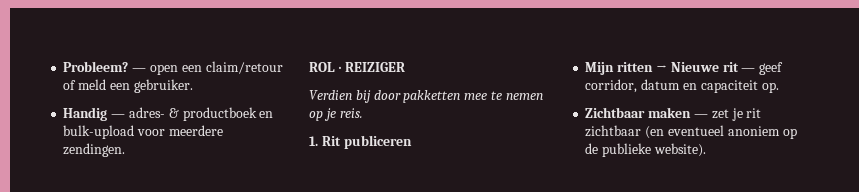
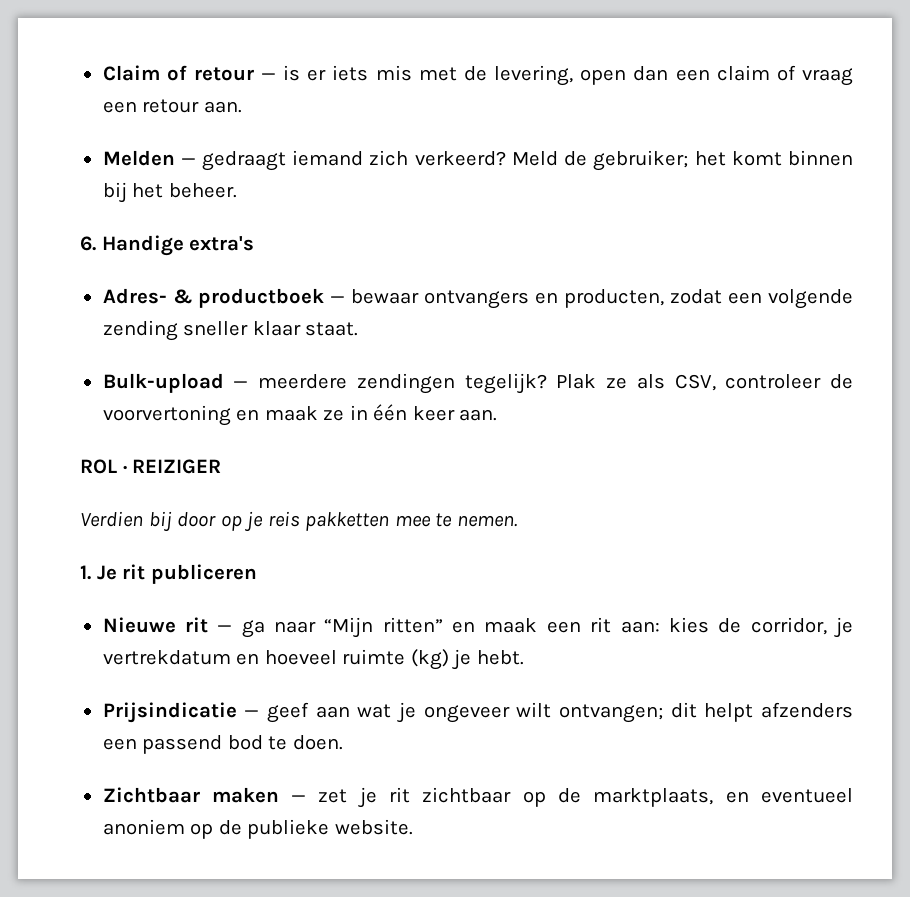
- Probleem? — open een claim/retour of meld een gebruiker.
- Handig — adres- & productboek en bulk-upload voor meerdere zendingen.
+ Claim of retour — is er iets mis met de levering, open dan een claim of vraag een retour aan.
+ Melden — gedraagt iemand zich verkeerd? Meld de gebruiker; het komt binnen bij het beheer.
+ 6. Handige extra's
+ Adres- & productboek — bewaar ontvangers en producten, zodat een volgende zending sneller klaar staat.
+ Bulk-upload — meerdere zendingen tegelijk? Plak ze als CSV, controleer de voorvertoning en maak ze in één keer aan.
- Verdien bij door pakketten mee te nemen op je reis.
+ Verdien bij door op je reis pakketten mee te nemen.
- 1. Rit publiceren
+ 1. Je rit publiceren
- Mijn ritten → Nieuwe rit — geef corridor, datum en capaciteit op.
+ Nieuwe rit — ga naar “Mijn ritten” en maak een rit aan: kies de corridor, je vertrekdatum en hoeveel ruimte (kg) je hebt.
+ Prijsindicatie — geef aan wat je ongeveer wilt ontvangen; dit helpt afzenders een passend bod te doen.
- Zichtbaar maken — zet je rit zichtbaar (en eventueel anoniem op de publieke website).
+ Zichtbaar maken — zet je rit zichtbaar op de marktplaats, en eventueel anoniem op de publieke website.

